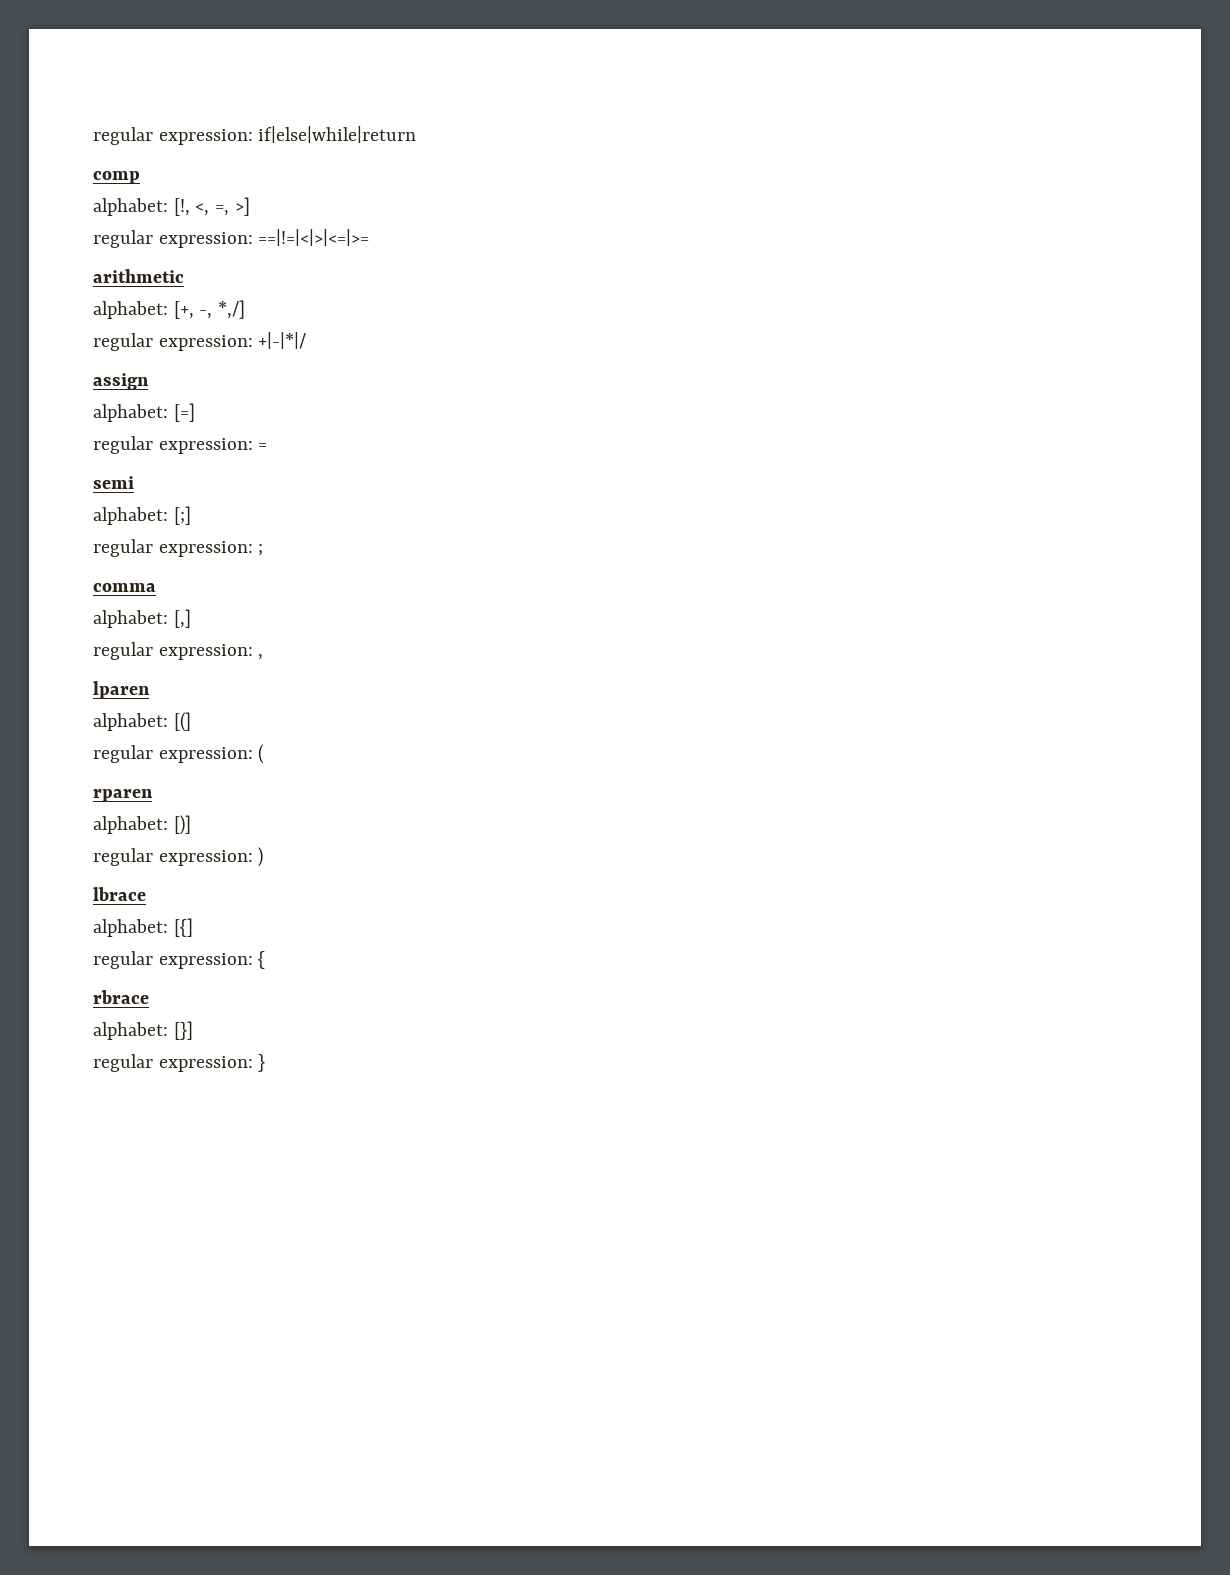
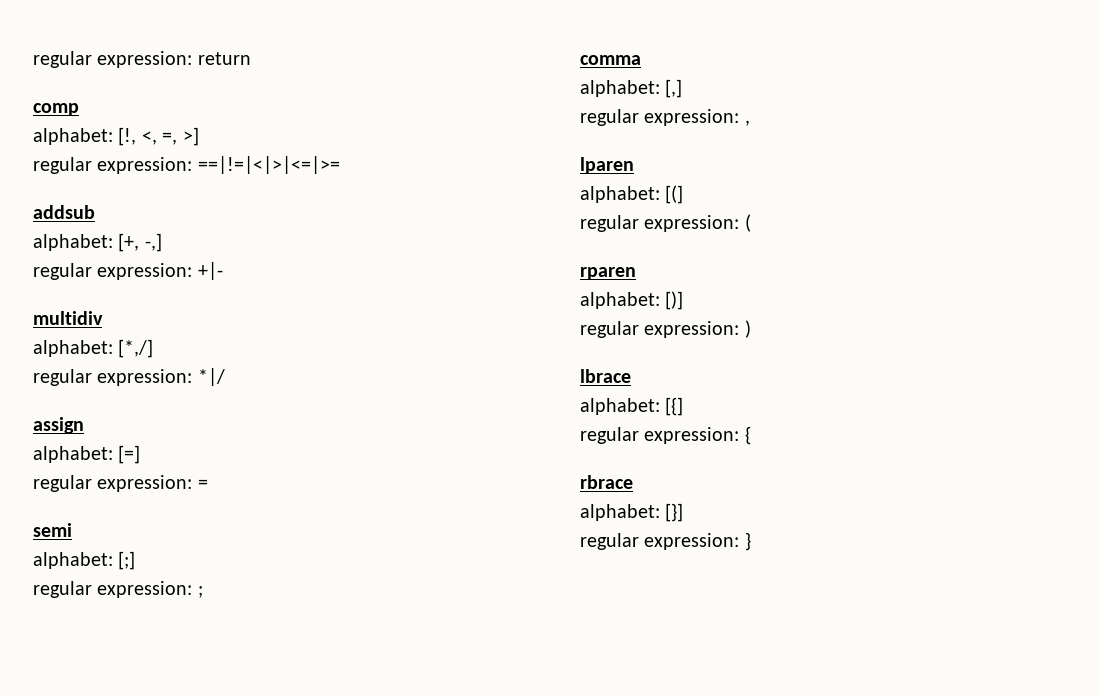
- regular expression: if|else|while|return
+ regular expression: return
- arithmetic
+ addsub
- alphabet: [+, -, *,/]
- regular expression: +|-|*|/
+ alphabet: [+, -,]
+ regular expression: +|-
+ multidiv
+ alphabet: [*,/]
+ regular expression: *|/

